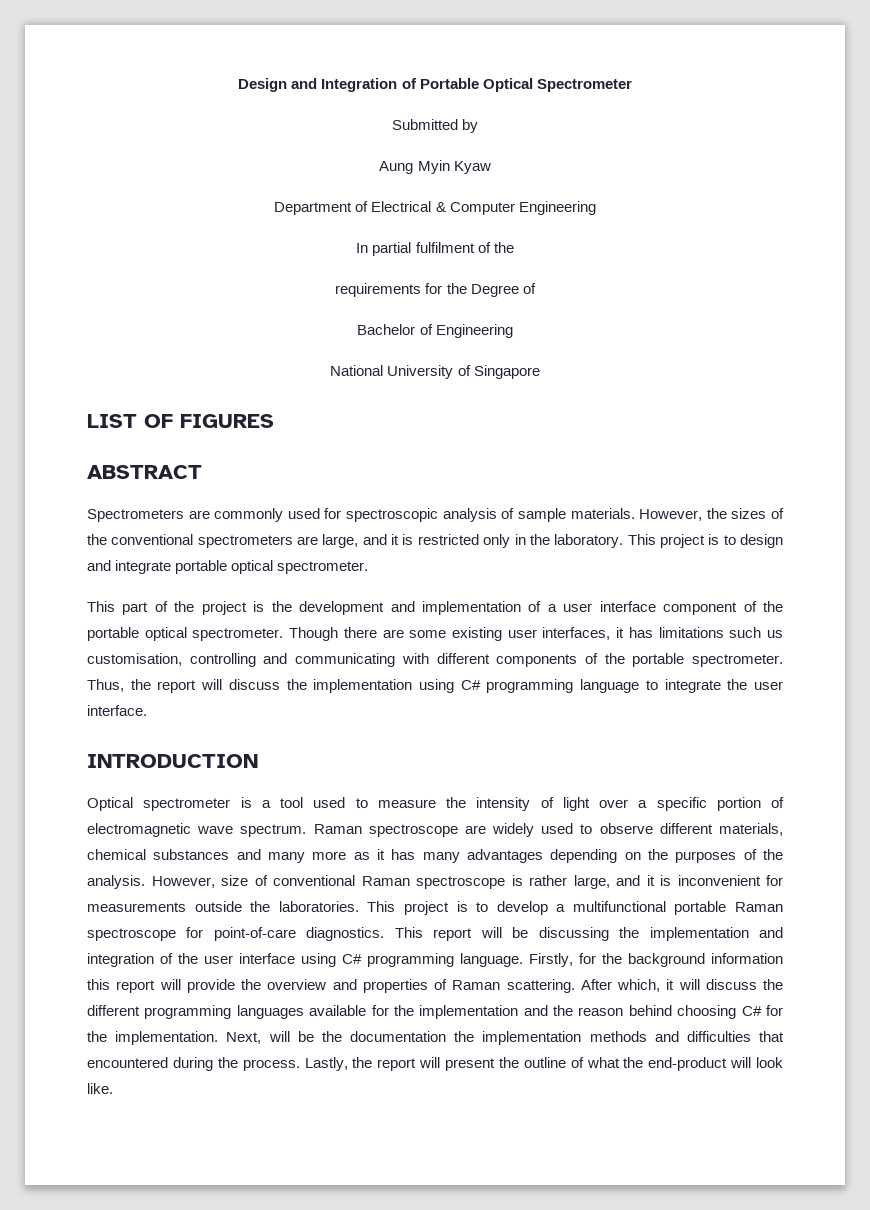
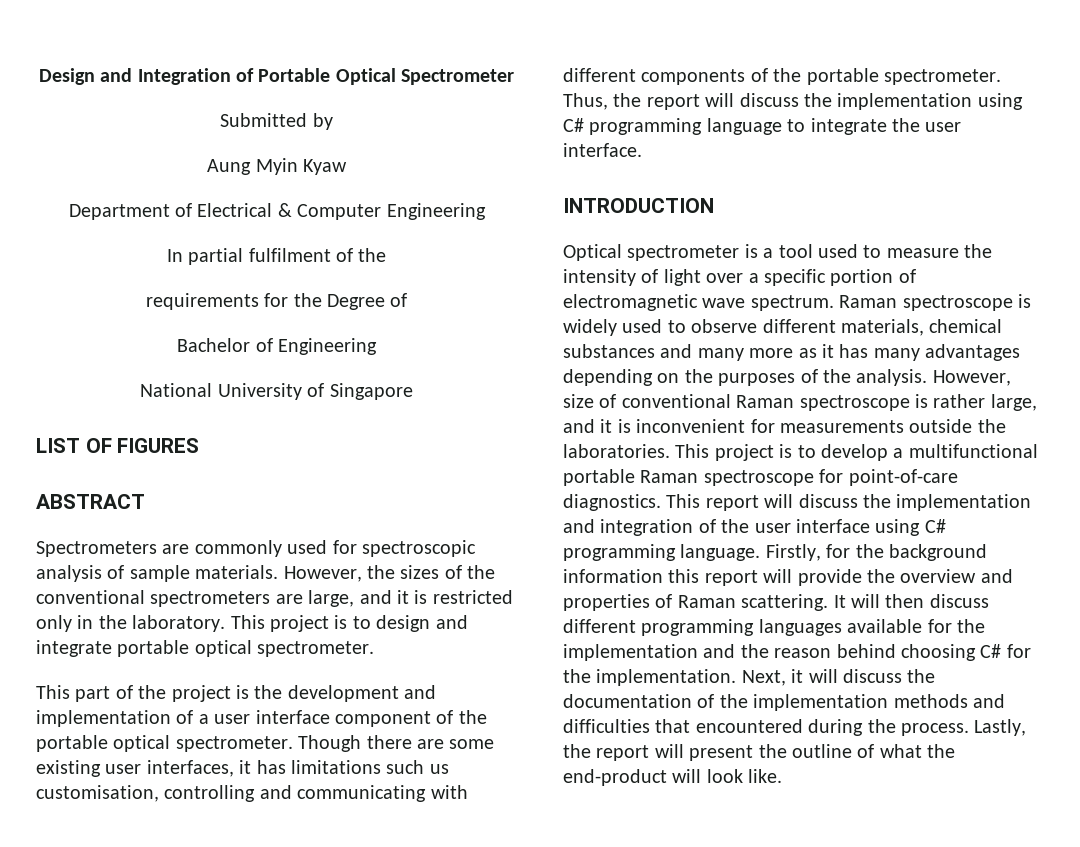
- Raman spectroscope are widely used to observe different materials, chemical substances and many more as it has many advantages depending on the purposes of the analysis.
+ Raman spectroscope is widely used to observe different materials, chemical substances and many more as it has many advantages depending on the purposes of the analysis.
- This report will be discussing the implementation and integration of the user interface using C# programming language.
+ This report will discuss the implementation and integration of the user interface using C# programming language.
- After which, it will discuss the different programming languages available for the implementation and the reason behind choosing C# for the implementation.
+ It will then discuss different programming languages available for the implementation and the reason behind choosing C# for the implementation.
- Next, will be the documentation the implementation methods and difficulties that encountered during the process.
+ Next, it will discuss the documentation of the implementation methods and difficulties that encountered during the process.

